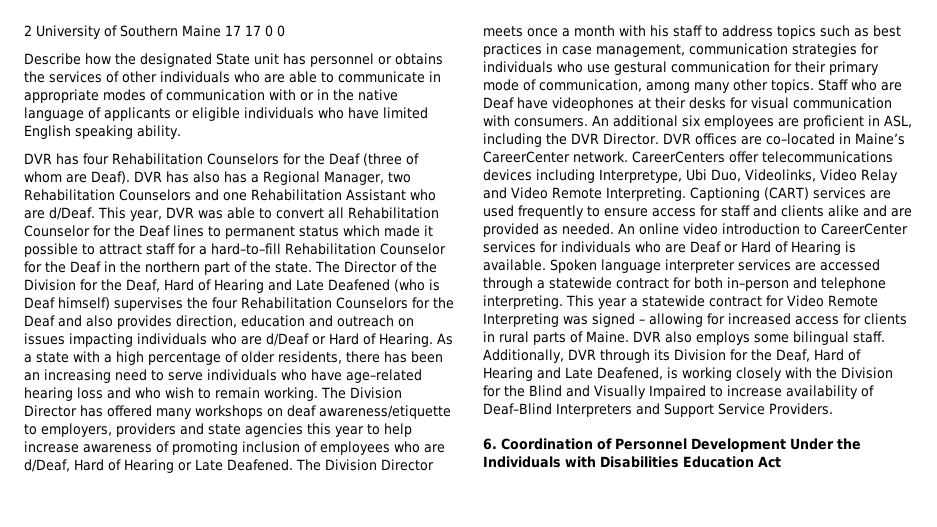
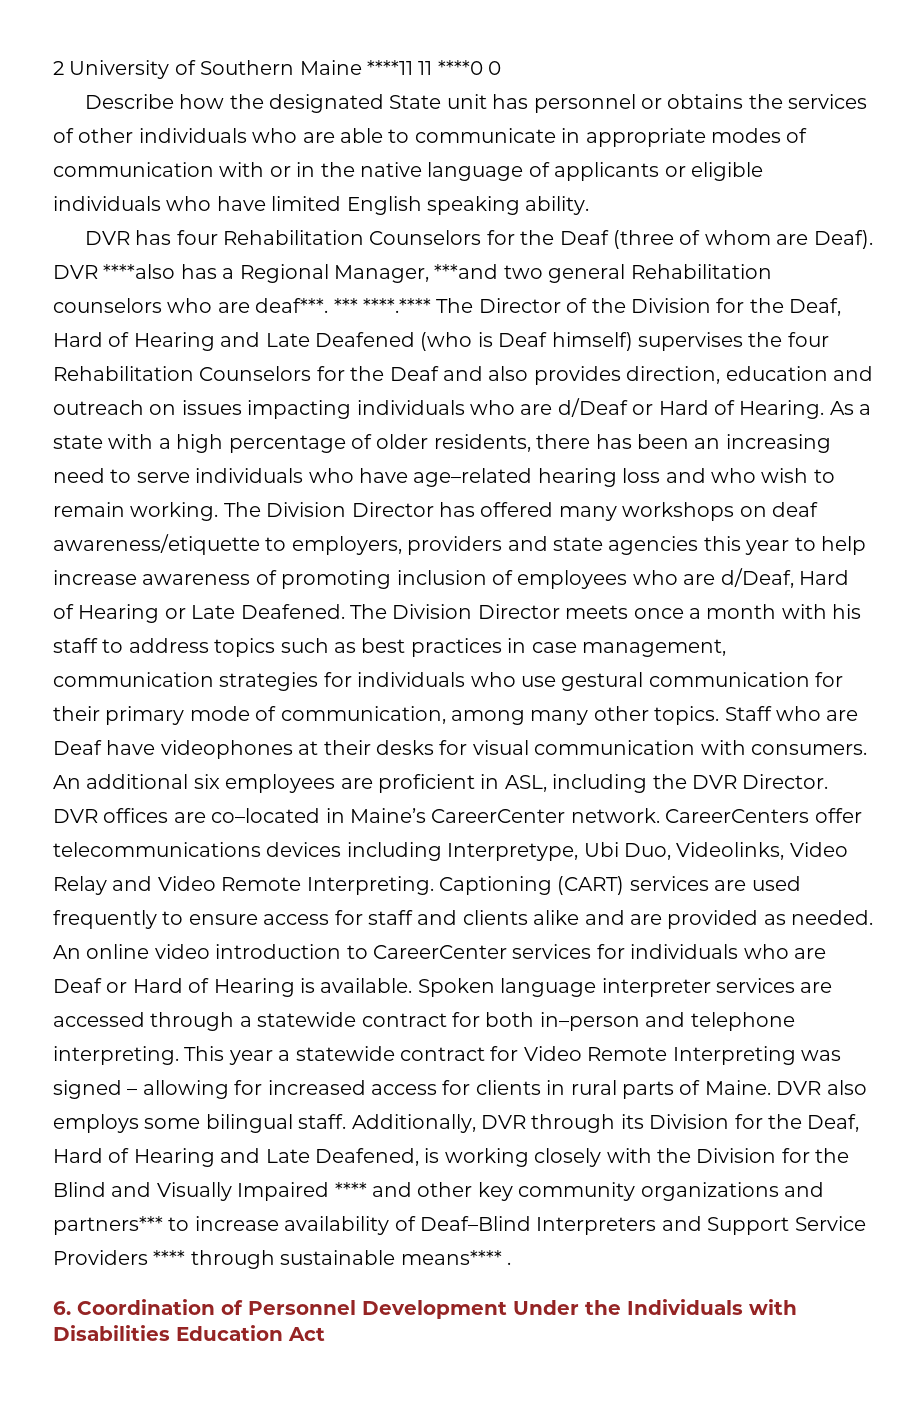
- 2 University of Southern Maine 17 17 0 0
+ 2 University of Southern Maine ****11 11 ****0 0
- DVR has also has a Regional Manager, two Rehabilitation Counselors and one Rehabilitation Assistant who are d/Deaf. This year, DVR was able to convert all Rehabilitation Counselor for the Deaf lines to permanent status which made it possible to attract staff for a hard–to–fill Rehabilitation Counselor for the Deaf in the northern part of the state. The Director of the Division for the Deaf, Hard of Hearing and Late Deafened (who is Deaf himself) supervises the four Rehabilitation Counselors for the Deaf and also provides direction, education and outreach on issues impacting individuals who are d/Deaf or Hard of Hearing.
+ DVR ****also has a Regional Manager, ***and two general Rehabilitation counselors who are deaf***. *** ****.**** The Director of the Division for the Deaf, Hard of Hearing and Late Deafened (who is Deaf himself) supervises the four Rehabilitation Counselors for the Deaf and also provides direction, education and outreach on issues impacting individuals who are d/Deaf or Hard of Hearing.
- Additionally, DVR through its Division for the Deaf, Hard of Hearing and Late Deafened, is working closely with the Division for the Blind and Visually Impaired to increase availability of Deaf–Blind Interpreters and Support Service Providers.
+ Additionally, DVR through its Division for the Deaf, Hard of Hearing and Late Deafened, is working closely with the Division for the Blind and Visually Impaired **** and other key community organizations and partners*** to increase availability of Deaf–Blind Interpreters and Support Service Providers **** through sustainable means**** .

